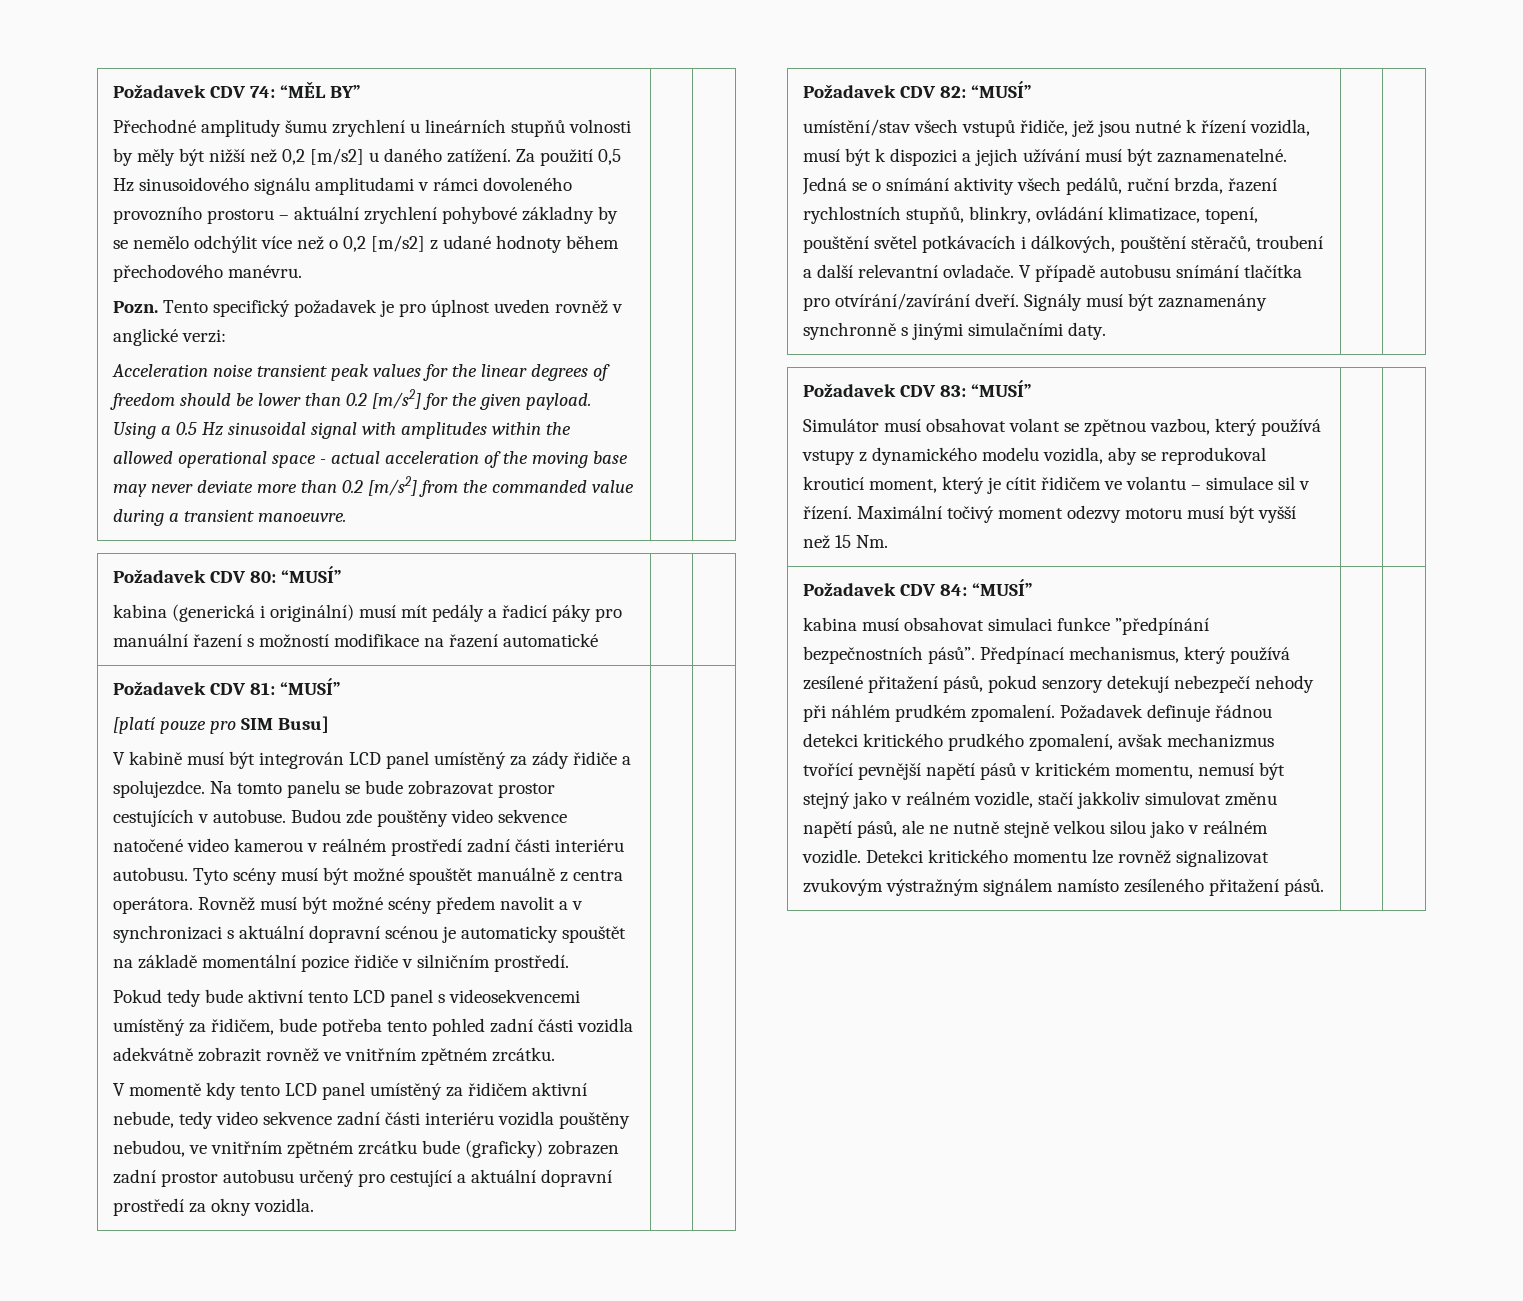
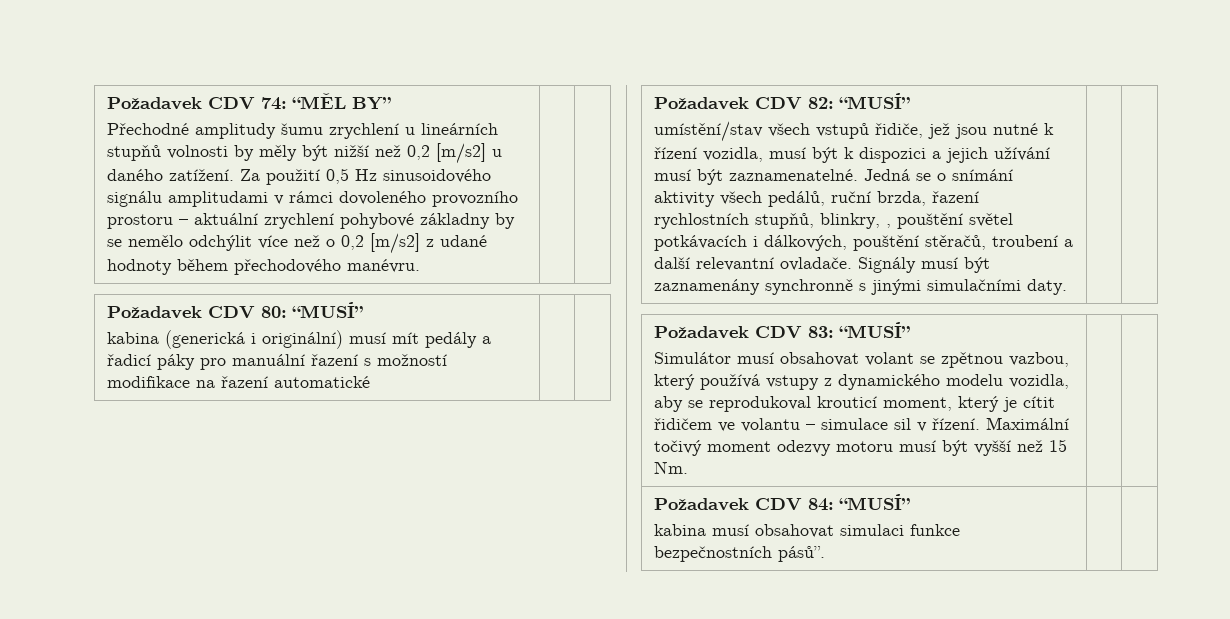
- Pozn. Tento specifický požadavek je pro úplnost uveden rovněž v anglické verzi:
- Acceleration noise transient peak values for the linear degrees of freedom should be lower than 0.2 [m/s2] for the given payload. Using a 0.5 Hz sinusoidal signal with amplitudes within the allowed operational space - actual acceleration of the moving base may never deviate more than 0.2 [m/s2] from the commanded value during a transient manoeuvre.
- Požadavek CDV 81: “MUSÍ”
- [platí pouze pro SIM Busu]
- V kabině musí být integrován LCD panel umístěný za zády řidiče a spolujezdce. Na tomto panelu se bude zobrazovat prostor cestujících v autobuse. Budou zde pouštěny video sekvence natočené video kamerou v reálném prostředí zadní části interiéru autobusu. Tyto scény musí být možné spouštět manuálně z centra operátora. Rovněž musí být možné scény předem navolit a v synchronizaci s aktuální dopravní scénou je automaticky spouštět na základě momentální pozice řidiče v silničním prostředí.
- Pokud tedy bude aktivní tento LCD panel s videosekvencemi umístěný za řidičem, bude potřeba tento pohled zadní části vozidla adekvátně zobrazit rovněž ve vnitřním zpětném zrcátku.
- V momentě kdy tento LCD panel umístěný za řidičem aktivní nebude, tedy video sekvence zadní části interiéru vozidla pouštěny nebudou, ve vnitřním zpětném zrcátku bude (graficky) zobrazen zadní prostor autobusu určený pro cestující a aktuální dopravní prostředí za okny vozidla.
- Jedná se o snímání aktivity všech pedálů, ruční brzda, řazení rychlostních stupňů, blinkry, ovládání klimatizace, topení, pouštění světel potkávacích i dálkových, pouštění stěračů, troubení a další relevantní ovladače.
+ Jedná se o snímání aktivity všech pedálů, ruční brzda, řazení rychlostních stupňů, blinkry, , pouštění světel potkávacích i dálkových, pouštění stěračů, troubení a další relevantní ovladače.
- V případě autobusu snímání tlačítka pro otvírání/zavírání dveří.
- kabina musí obsahovat simulaci funkce ”předpínání bezpečnostních pásů”. Předpínací mechanismus, který používá zesílené přitažení pásů, pokud senzory detekují nebezpečí nehody při náhlém prudkém zpomalení. Požadavek definuje řádnou detekci kritického prudkého zpomalení, avšak mechanizmus tvořící pevnější napětí pásů v kritickém momentu, nemusí být stejný jako v reálném vozidle, stačí jakkoliv simulovat změnu napětí pásů, ale ne nutně stejně velkou silou jako v reálném vozidle. Detekci kritického momentu lze rovněž signalizovat zvukovým výstražným signálem namísto zesíleného přitažení pásů.
+ kabina musí obsahovat simulaci funkce bezpečnostních pásů”.

